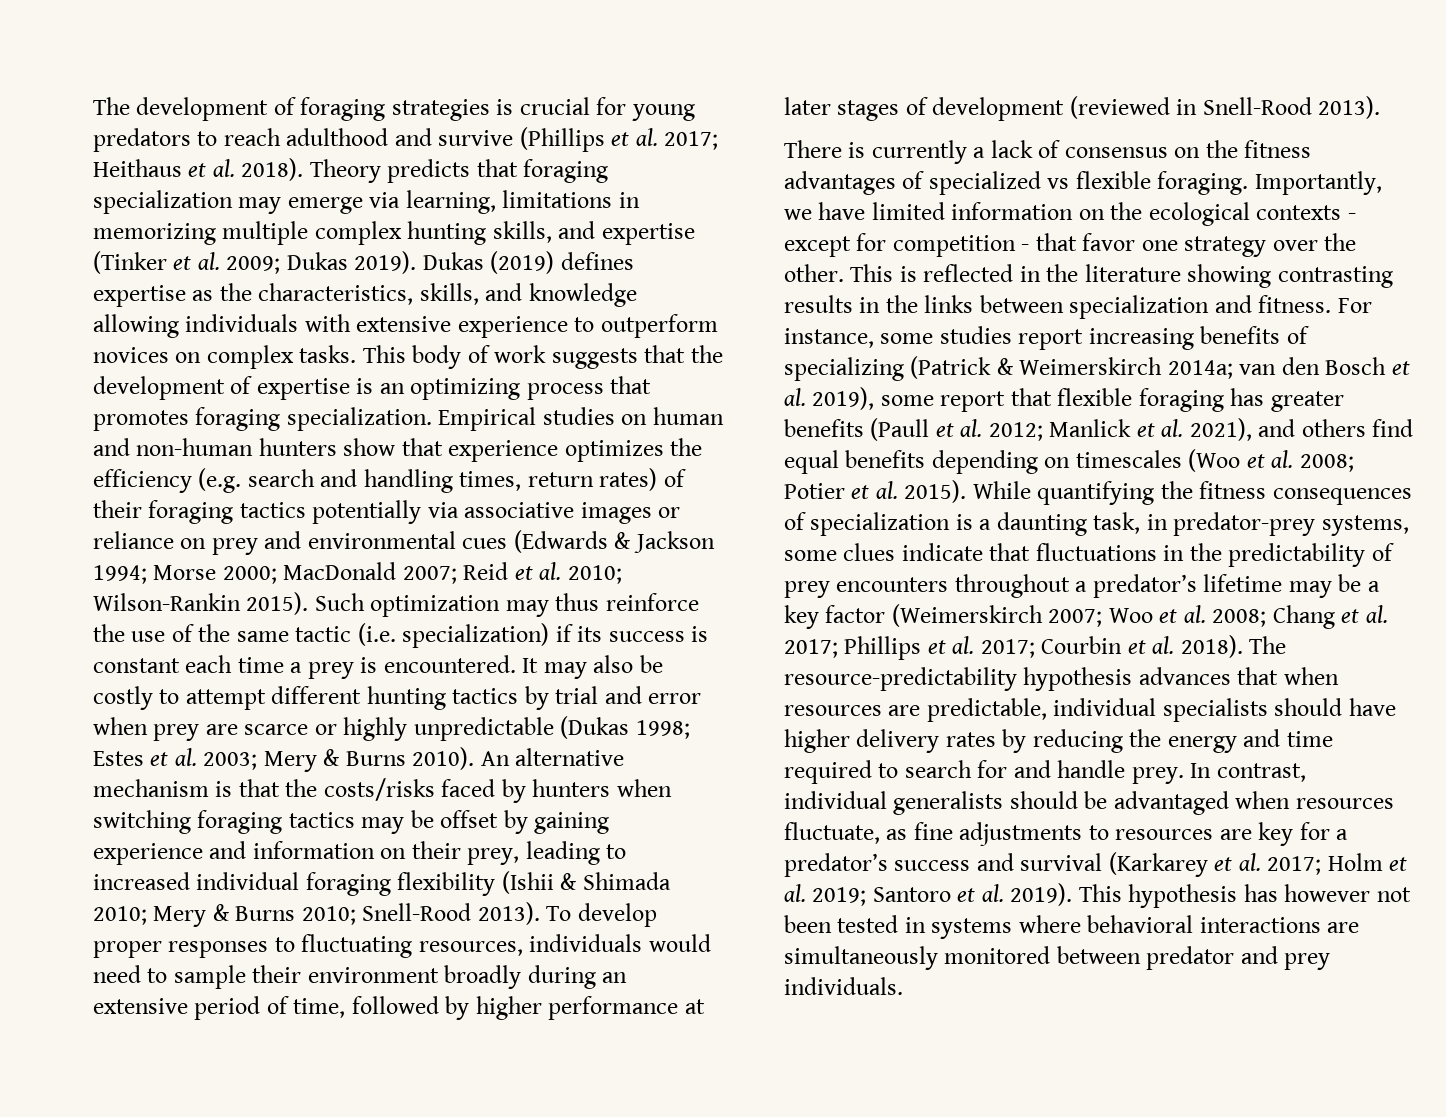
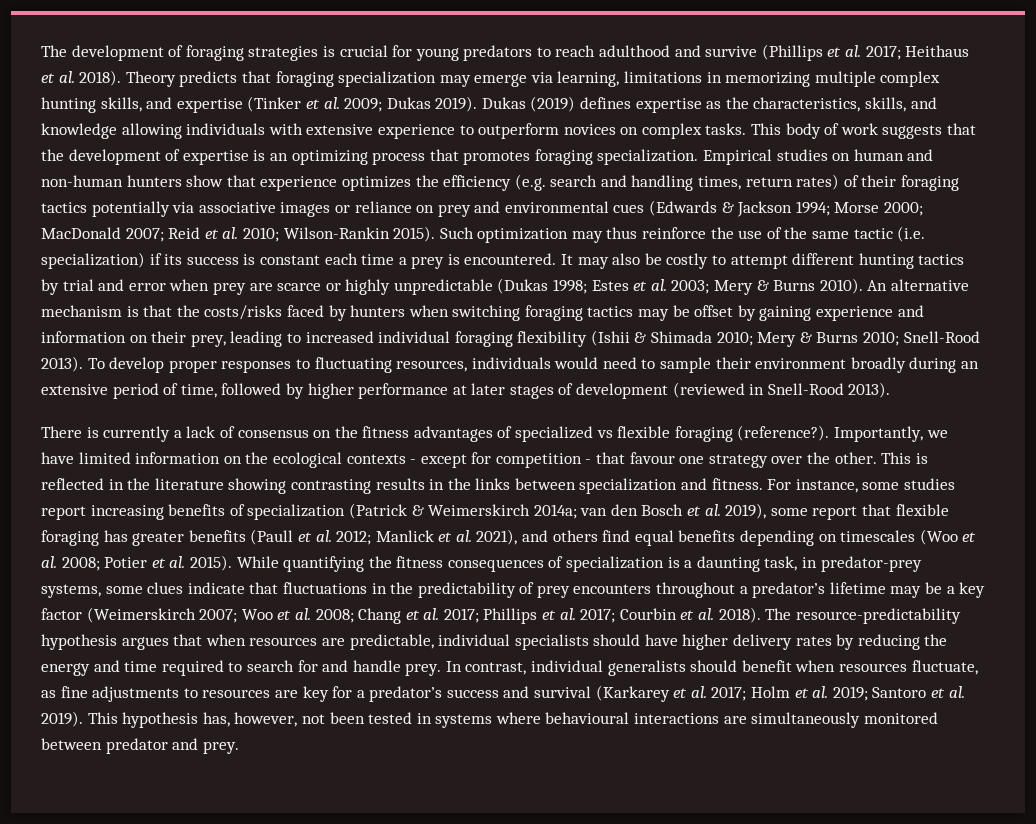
- There is currently a lack of consensus on the fitness advantages of specialized vs flexible foraging.
+ There is currently a lack of consensus on the fitness advantages of specialized vs flexible foraging (reference?).
- Importantly, we have limited information on the ecological contexts - except for competition - that favor one strategy over the other.
+ Importantly, we have limited information on the ecological contexts - except for competition - that favour one strategy over the other.
- For instance, some studies report increasing benefits of specializing (Patrick & Weimerskirch 2014a; van den Bosch et al. 2019), some report that flexible foraging has greater benefits (Paull et al. 2012; Manlick et al. 2021), and others find equal benefits depending on timescales (Woo et al. 2008; Potier et al. 2015).
+ For instance, some studies report increasing benefits of specialization (Patrick & Weimerskirch 2014a; van den Bosch et al. 2019), some report that flexible foraging has greater benefits (Paull et al. 2012; Manlick et al. 2021), and others find equal benefits depending on timescales (Woo et al. 2008; Potier et al. 2015).
- The resource-predictability hypothesis advances that when resources are predictable, individual specialists should have higher delivery rates by reducing the energy and time required to search for and handle prey.
+ The resource-predictability hypothesis argues that when resources are predictable, individual specialists should have higher delivery rates by reducing the energy and time required to search for and handle prey.
- In contrast, individual generalists should be advantaged when resources fluctuate, as fine adjustments to resources are key for a predator’s success and survival (Karkarey et al. 2017; Holm et al. 2019; Santoro et al. 2019).
+ In contrast, individual generalists should benefit when resources fluctuate, as fine adjustments to resources are key for a predator’s success and survival (Karkarey et al. 2017; Holm et al. 2019; Santoro et al. 2019).
- This hypothesis has however not been tested in systems where behavioral interactions are simultaneously monitored between predator and prey individuals.
+ This hypothesis has, however, not been tested in systems where behavioural interactions are simultaneously monitored between predator and prey.

